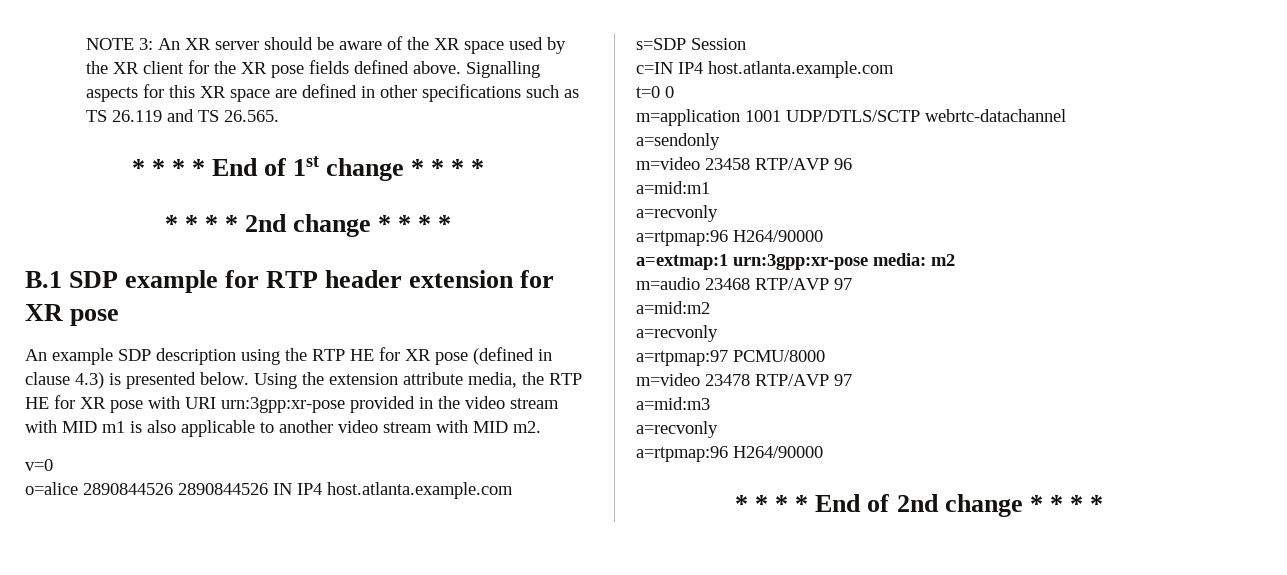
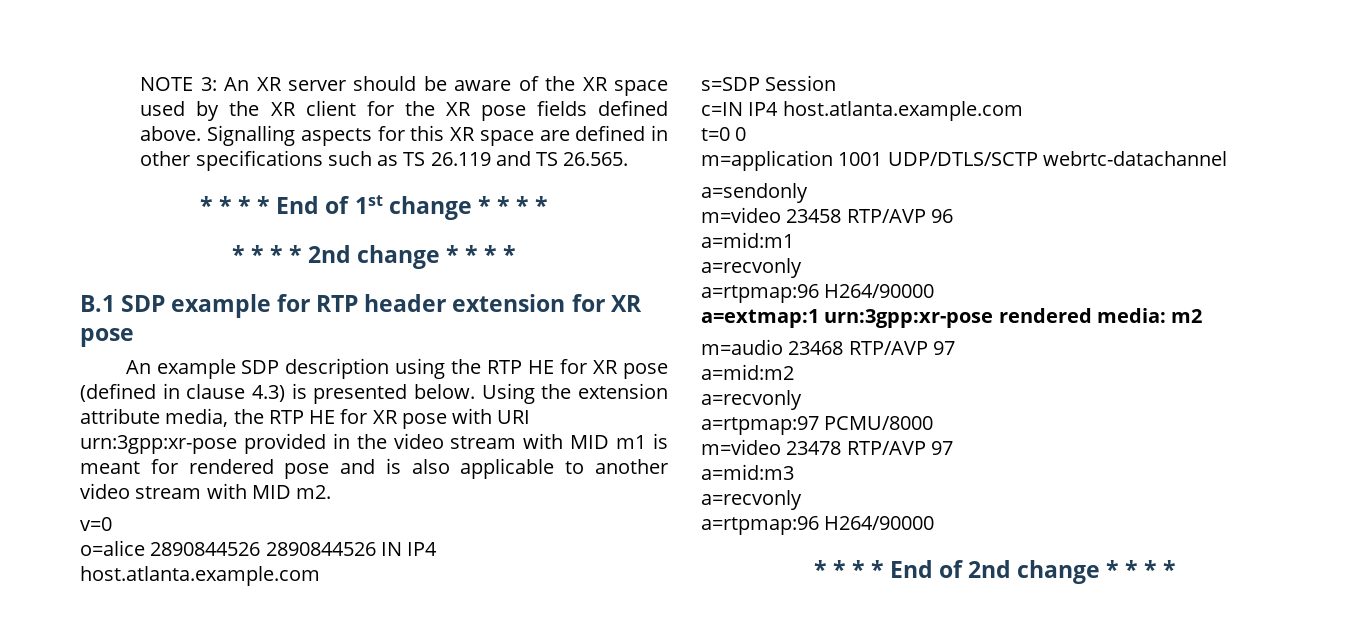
- Using the extension attribute media, the RTP HE for XR pose with URI urn:3gpp:xr-pose provided in the video stream with MID m1 is also applicable to another video stream with MID m2.
+ Using the extension attribute media, the RTP HE for XR pose with URI urn:3gpp:xr-pose provided in the video stream with MID m1 is meant for rendered pose and is also applicable to another video stream with MID m2.
- a=extmap:1 urn:3gpp:xr-pose media: m2
+ a=extmap:1 urn:3gpp:xr-pose rendered media: m2

